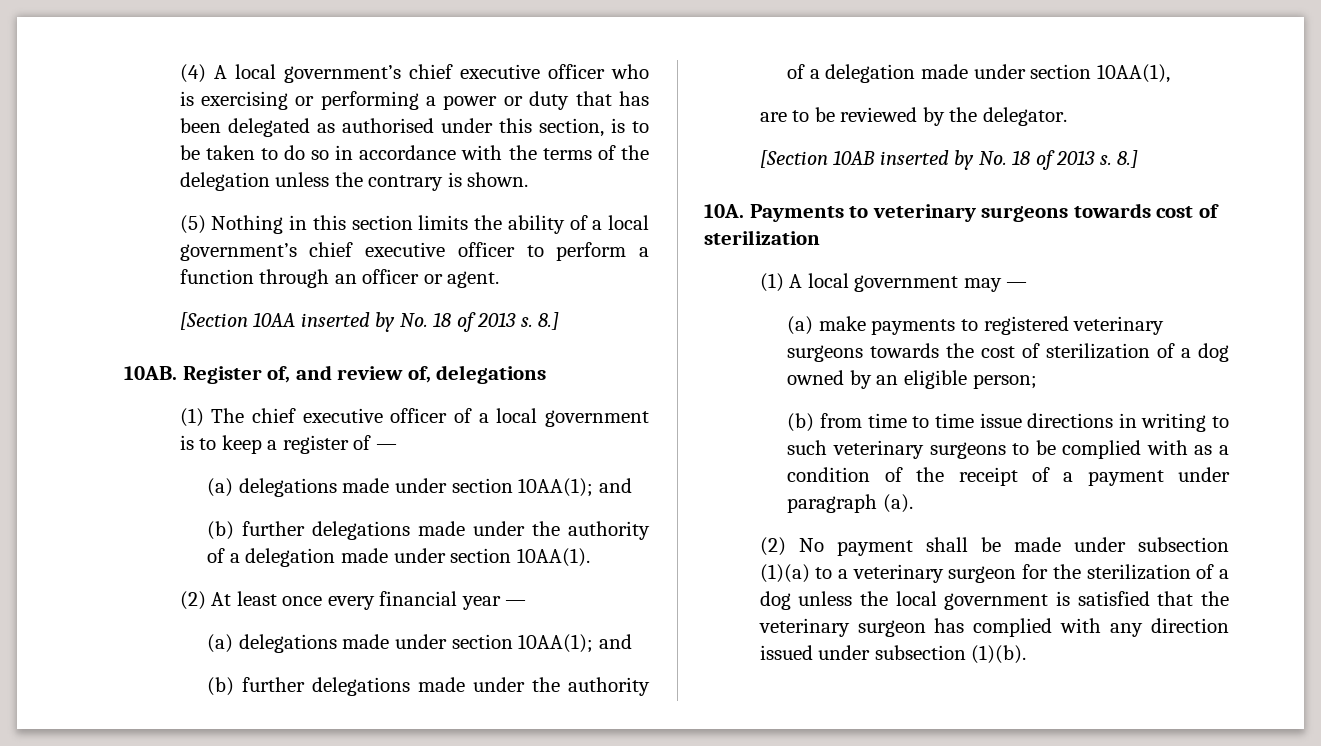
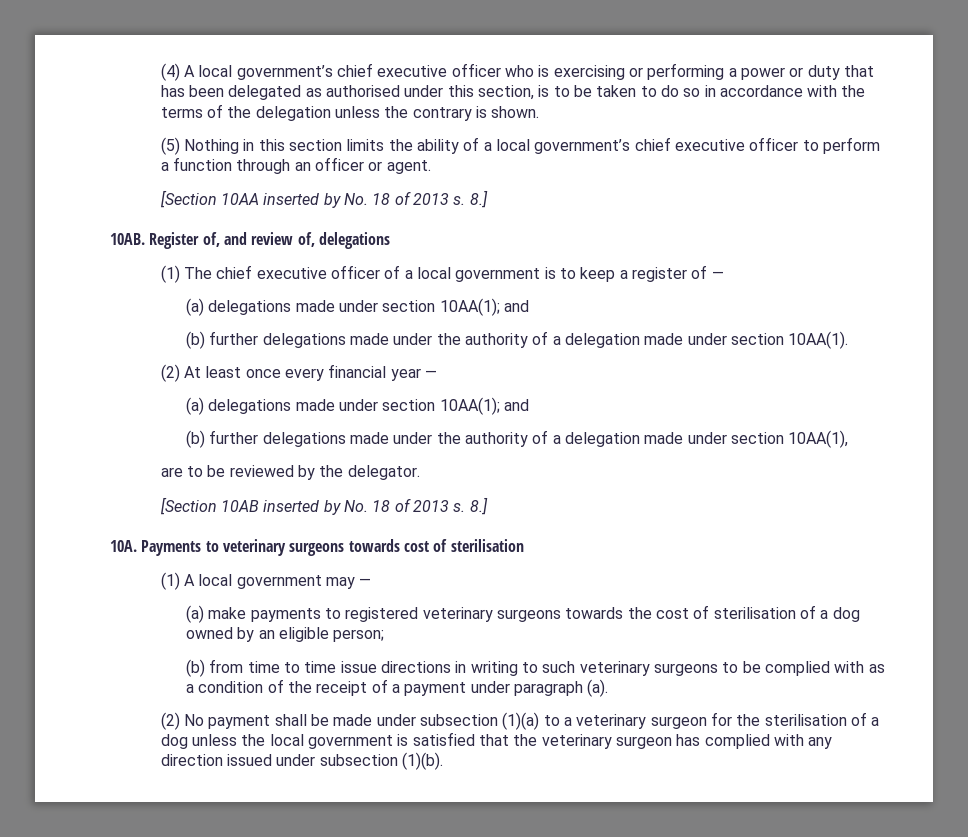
- Payments to veterinary surgeons towards cost of sterilization
+ Payments to veterinary surgeons towards cost of sterilisation
- (a) make payments to registered veterinary surgeons towards the cost of sterilization of a dog owned by an eligible person;
+ (a) make payments to registered veterinary surgeons towards the cost of sterilisation of a dog owned by an eligible person;
- (2) No payment shall be made under subsection (1)(a) to a veterinary surgeon for the sterilization of a dog unless the local government is satisfied that the veterinary surgeon has complied with any direction issued under subsection (1)(b).
+ (2) No payment shall be made under subsection (1)(a) to a veterinary surgeon for the sterilisation of a dog unless the local government is satisfied that the veterinary surgeon has complied with any direction issued under subsection (1)(b).

